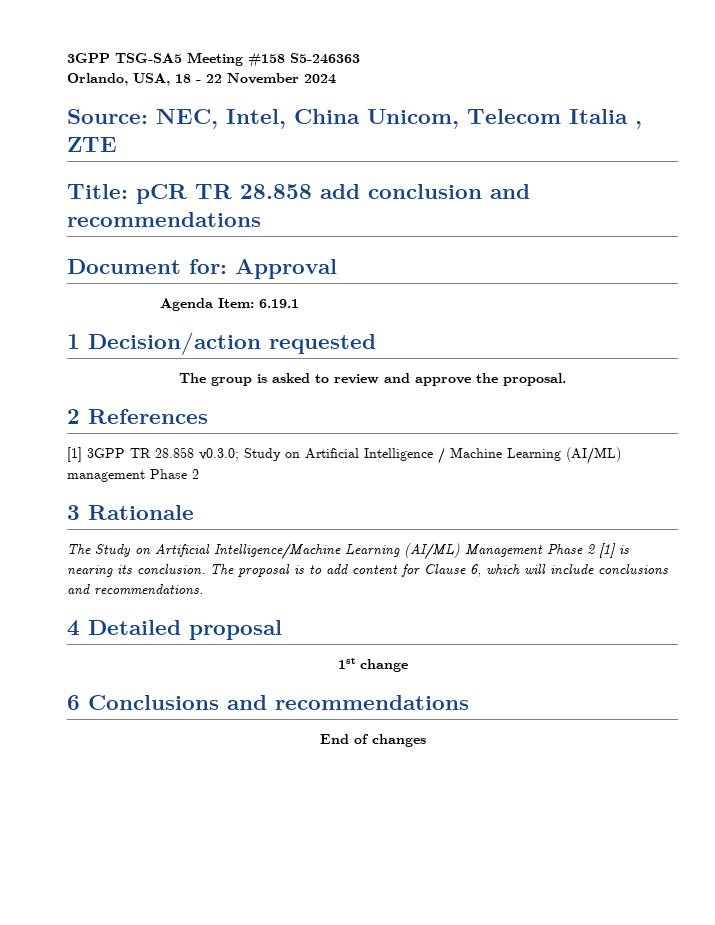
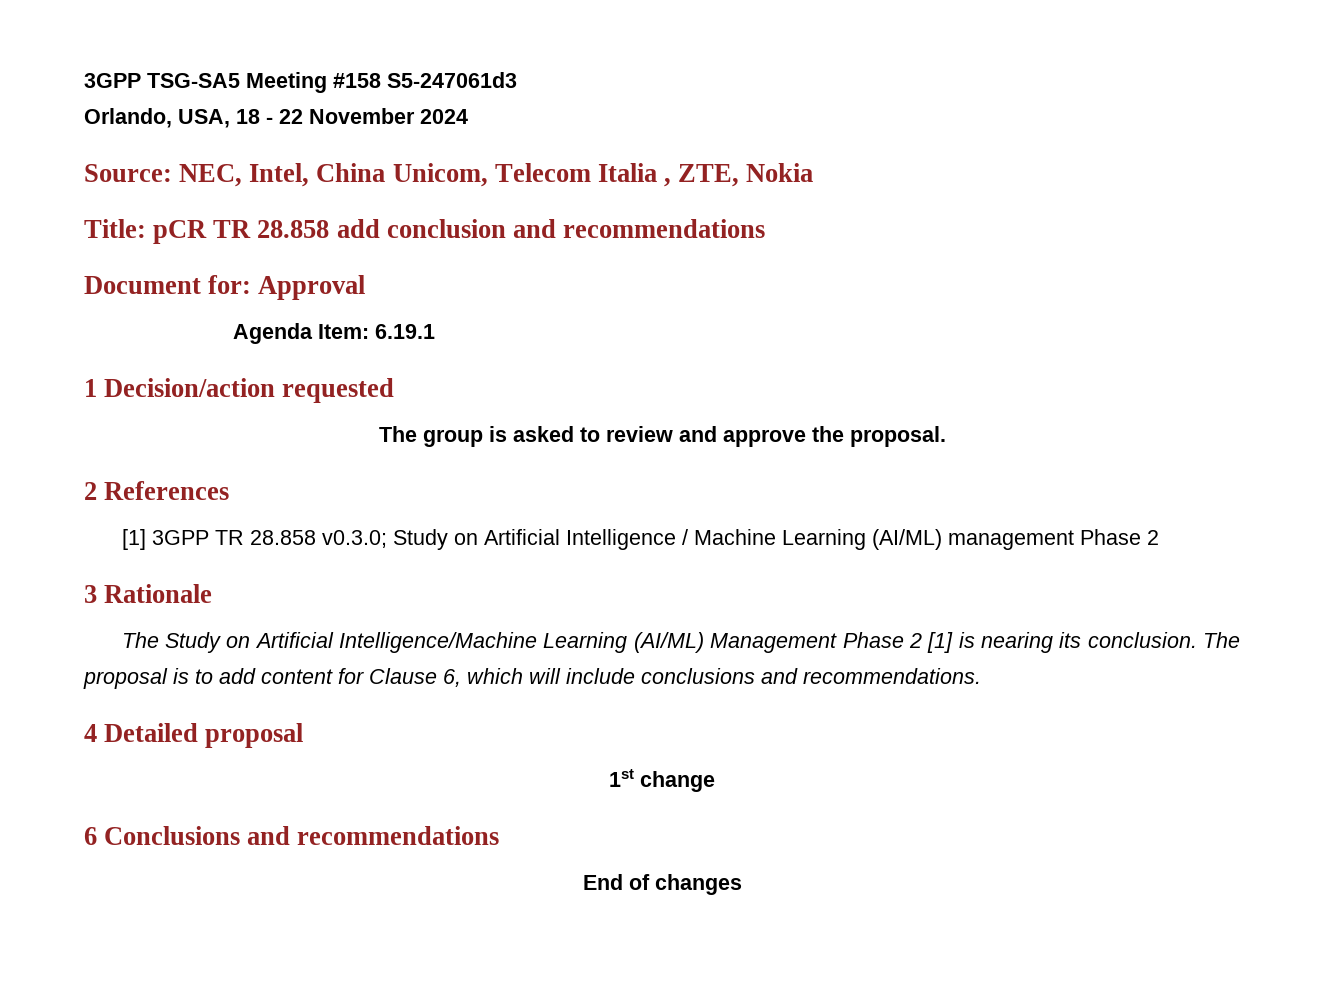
- 3GPP TSG-SA5 Meeting #158 S5-246363
+ 3GPP TSG-SA5 Meeting #158 S5-247061d3
- Source: NEC, Intel, China Unicom, Telecom Italia , ZTE
+ Source: NEC, Intel, China Unicom, Telecom Italia , ZTE, Nokia

